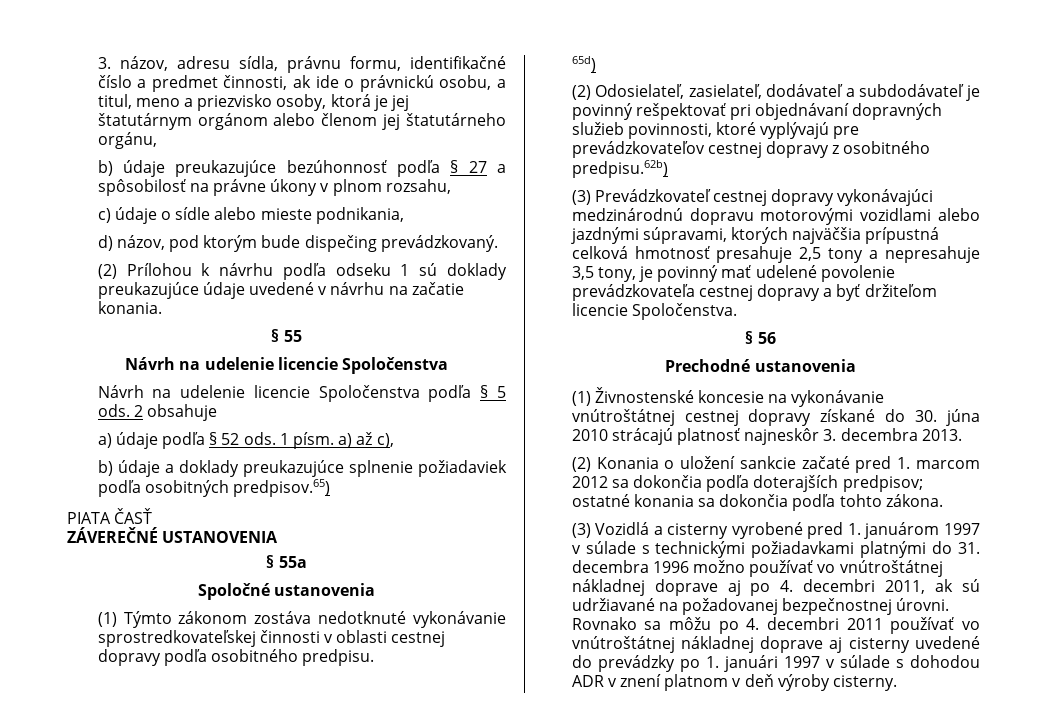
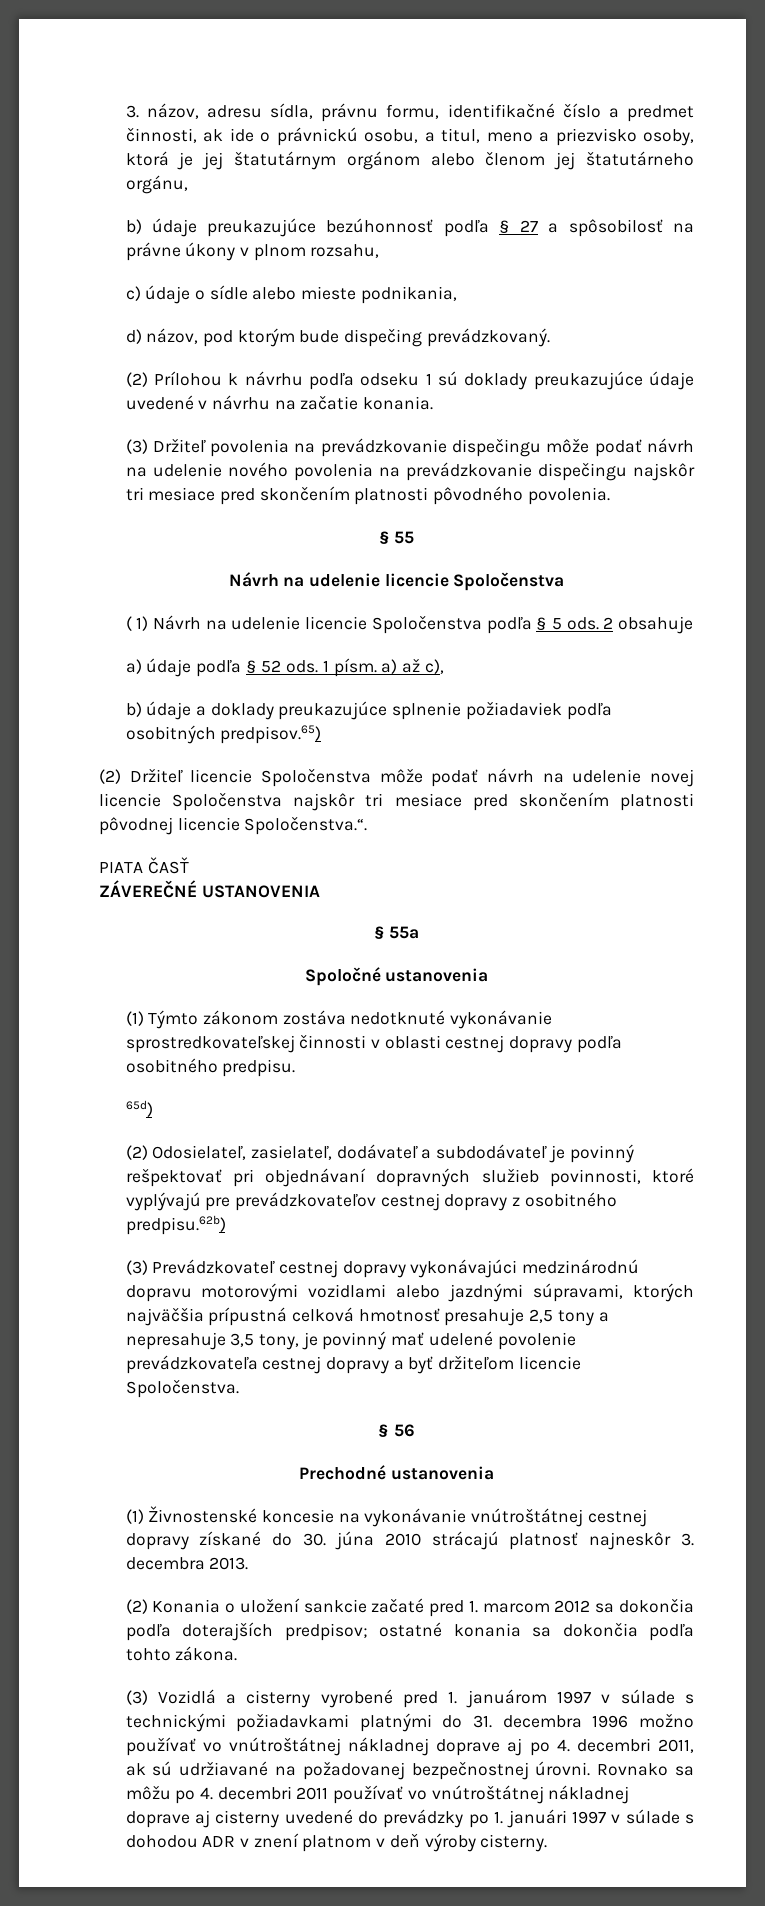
+ (3) Držiteľ povolenia na prevádzkovanie dispečingu môže podať návrh na udelenie nového povolenia na prevádzkovanie dispečingu najskôr tri mesiace pred skončením platnosti pôvodného povolenia.
- Návrh na udelenie licencie Spoločenstva podľa § 5 ods.
+ ( 1) Návrh na udelenie licencie Spoločenstva podľa § 5 ods.
+ (2) Držiteľ licencie Spoločenstva môže podať návrh na udelenie novej licencie Spoločenstva najskôr tri mesiace pred skončením platnosti pôvodnej licencie Spoločenstva.“.

